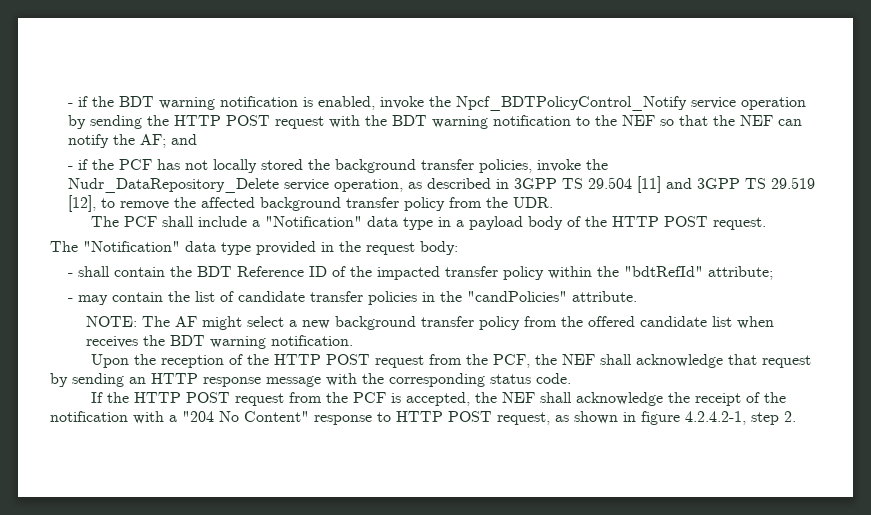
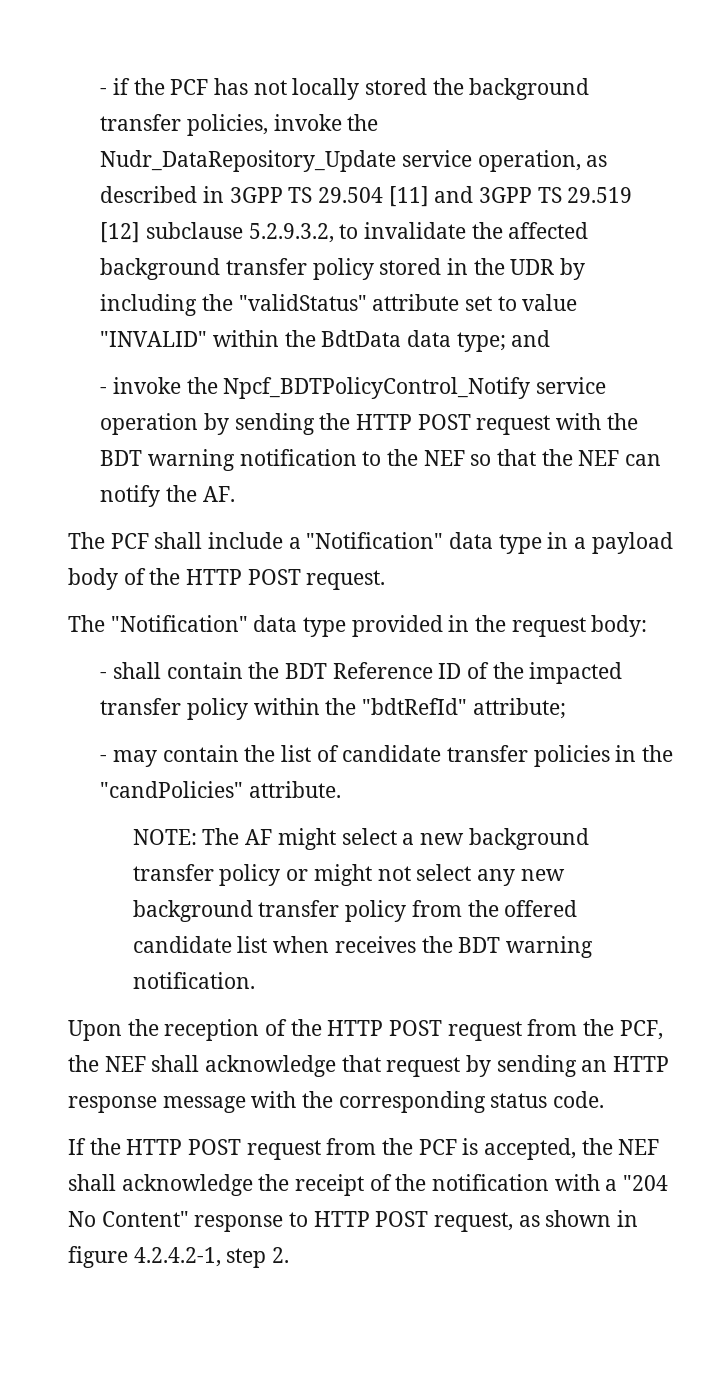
- - if the BDT warning notification is enabled, invoke the Npcf_BDTPolicyControl_Notify service operation by sending the HTTP POST request with the BDT warning notification to the NEF so that the NEF can notify the AF; and
- - if the PCF has not locally stored the background transfer policies, invoke the Nudr_DataRepository_Delete service operation, as described in 3GPP TS 29.504 [11] and 3GPP TS 29.519 [12], to remove the affected background transfer policy from the UDR.
+ - if the PCF has not locally stored the background transfer policies, invoke the Nudr_DataRepository_Update service operation, as described in 3GPP TS 29.504 [11] and 3GPP TS 29.519 [12] subclause 5.2.9.3.2, to invalidate the affected background transfer policy stored in the UDR by including the "validStatus" attribute set to value "INVALID" within the BdtData data type; and
+ - invoke the Npcf_BDTPolicyControl_Notify service operation by sending the HTTP POST request with the BDT warning notification to the NEF so that the NEF can notify the AF.
- NOTE: The AF might select a new background transfer policy from the offered candidate list when receives the BDT warning notification.
+ NOTE: The AF might select a new background transfer policy or might not select any new background transfer policy from the offered candidate list when receives the BDT warning notification.

